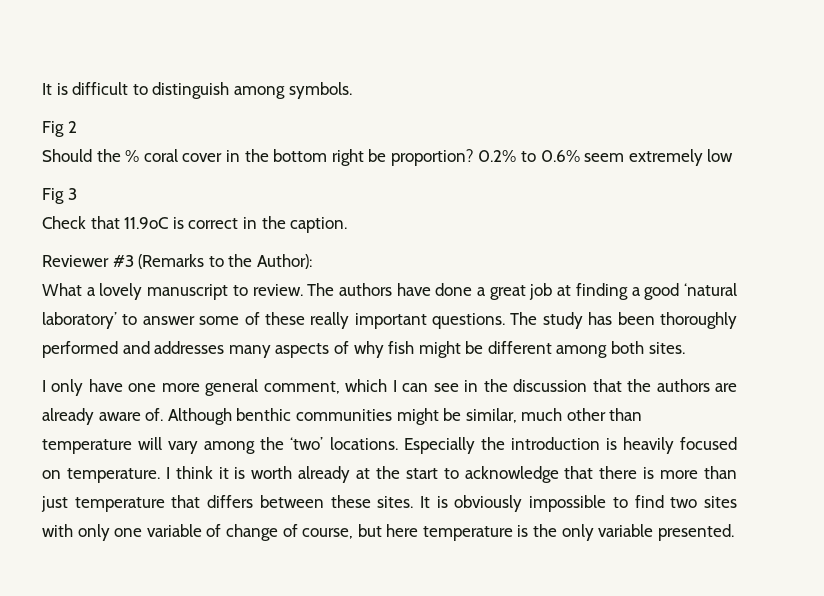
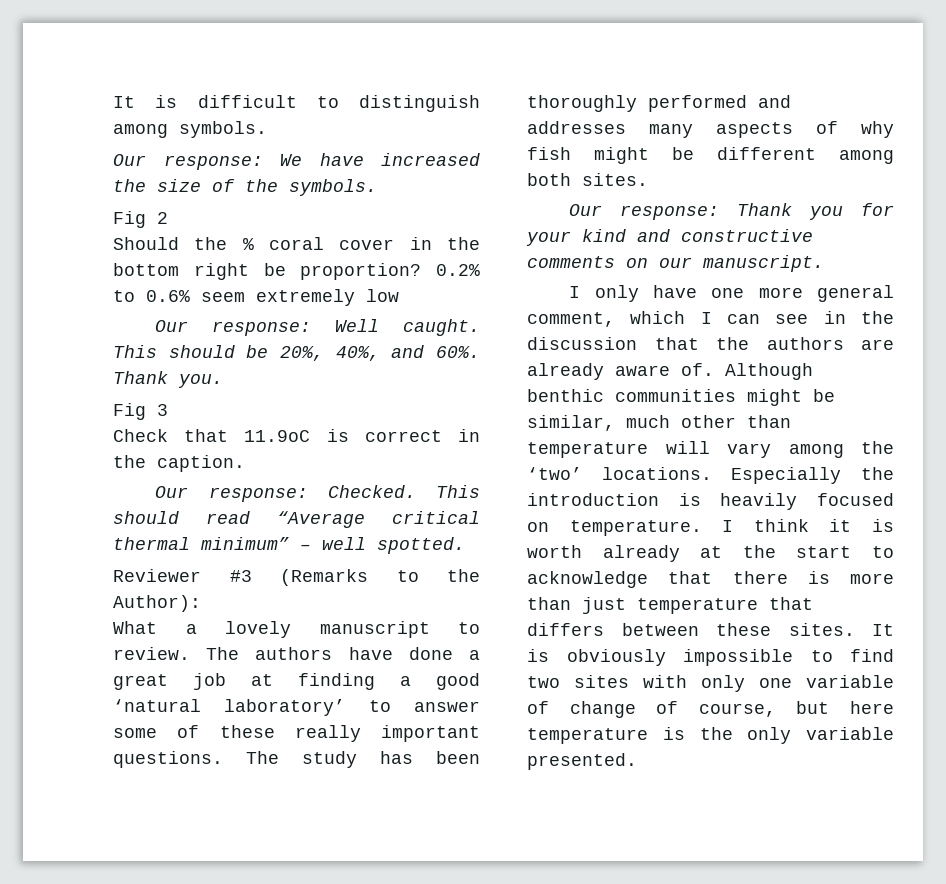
+ Our response: We have increased the size of the symbols.
+ Our response: Well caught. This should be 20%, 40%, and 60%. Thank you.
+ Our response: Checked. This should read “Average critical thermal minimum” – well spotted.
+ Our response: Thank you for your kind and constructive comments on our manuscript.

